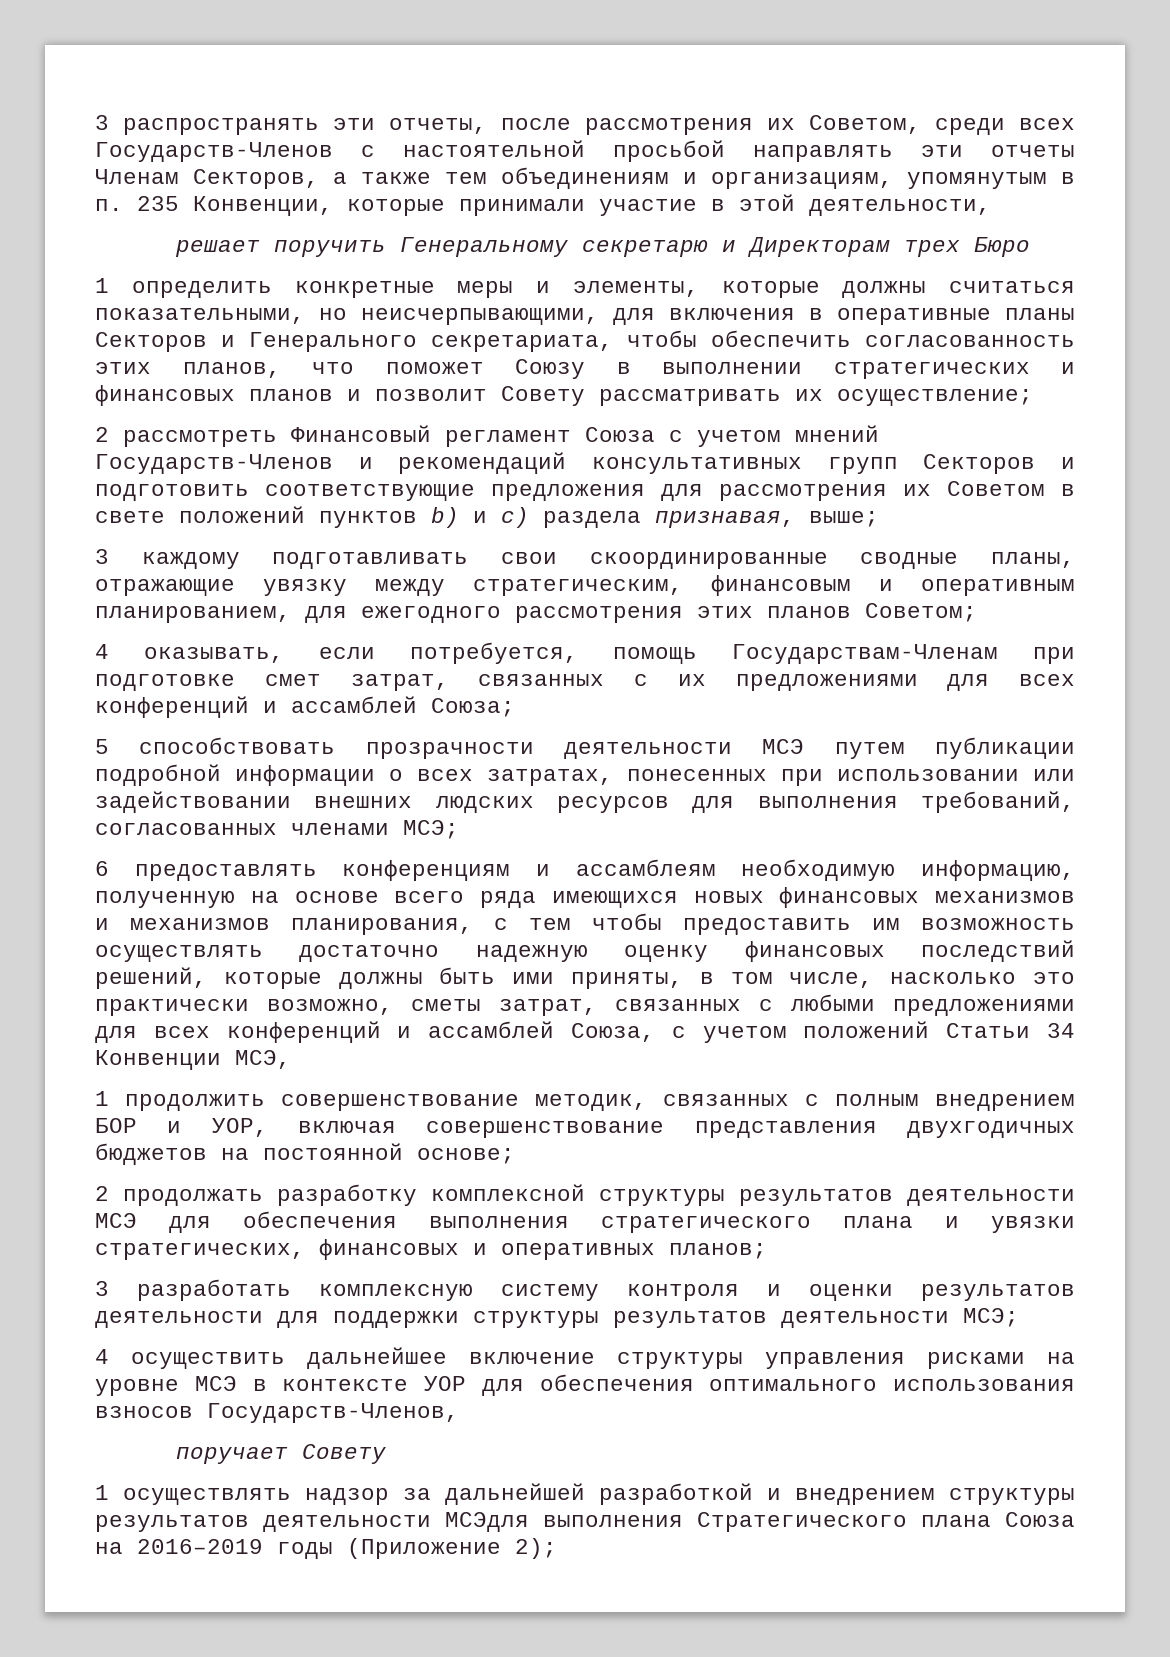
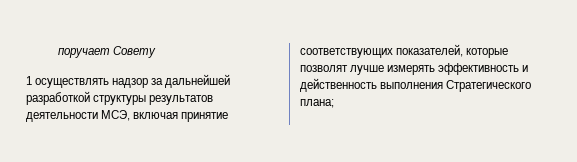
- 3 распространять эти отчеты, после рассмотрения их Советом, среди всех Государств-Членов с настоятельной просьбой направлять эти отчеты Членам Секторов, а также тем объединениям и организациям, упомянутым в п. 235 Конвенции, которые принимали участие в этой деятельности,
- решает поручить Генеральному секретарю и Директорам трех Бюро
- 1 определить конкретные меры и элементы, которые должны считаться показательными, но неисчерпывающими, для включения в оперативные планы Секторов и Генерального секретариата, чтобы обеспечить согласованность этих планов, что поможет Союзу в выполнении стратегических и финансовых планов и позволит Совету рассматривать их осуществление;
- 2 рассмотреть Финансовый регламент Союза с учетом мнений Государств-Членов и рекомендаций консультативных групп Секторов и подготовить соответствующие предложения для рассмотрения их Советом в свете положений пунктов b) и c) раздела признавая, выше;
- 3 каждому подготавливать свои скоординированные сводные планы, отражающие увязку между стратегическим, финансовым и оперативным планированием, для ежегодного рассмотрения этих планов Советом;
- 4 оказывать, если потребуется, помощь Государствам-Членам при подготовке смет затрат, связанных с их предложениями для всех конференций и ассамблей Союза;
- 5 способствовать прозрачности деятельности МСЭ путем публикации подробной информации о всех затратах, понесенных при использовании или задействовании внешних людских ресурсов для выполнения требований, согласованных членами МСЭ;
- 6 предоставлять конференциям и ассамблеям необходимую информацию, полученную на основе всего ряда имеющихся новых финансовых механизмов и механизмов планирования, с тем чтобы предоставить им возможность осуществлять достаточно надежную оценку финансовых последствий решений, которые должны быть ими приняты, в том числе, насколько это практически возможно, сметы затрат, связанных с любыми предложениями для всех конференций и ассамблей Союза, с учетом положений Статьи 34 Конвенции МСЭ,
- 1 продолжить совершенствование методик, связанных с полным внедрением БОР и УОР, включая совершенствование представления двухгодичных бюджетов на постоянной основе;
- 2 продолжать разработку комплексной структуры результатов деятельности МСЭ для обеспечения выполнения стратегического плана и увязки стратегических, финансовых и оперативных планов;
- 3 разработать комплексную систему контроля и оценки результатов деятельности для поддержки структуры результатов деятельности МСЭ;
- 4 осуществить дальнейшее включение структуры управления рисками на уровне МСЭ в контексте УОР для обеспечения оптимального использования взносов Государств-Членов,
- 1 осуществлять надзор за дальнейшей разработкой и внедрением структуры результатов деятельности МСЭдля выполнения Стратегического плана Союза на 2016–2019 годы (Приложение 2);
+ 1 осуществлять надзор за дальнейшей разработкой структуры результатов деятельности МСЭ, включая принятие соответствующих показателей, которые позволят лучше измерять эффективность и действенность выполнения Стратегического плана;

